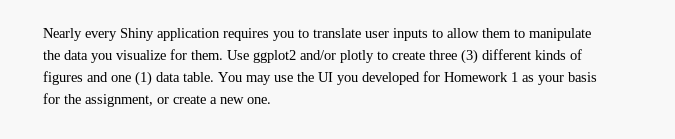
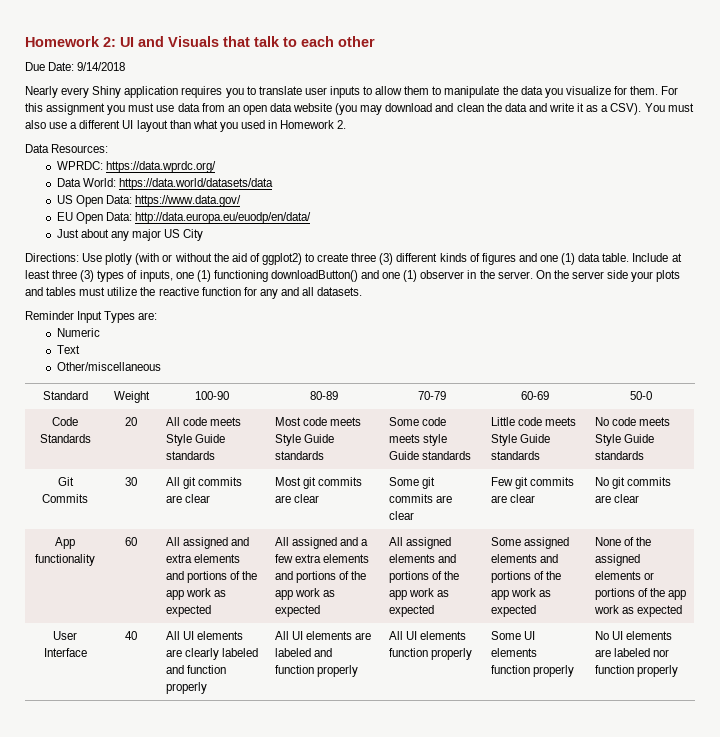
+ Homework 2: UI and Visuals that talk to each other
+ Due Date: 9/14/2018
- Use ggplot2 and/or plotly to create three (3) different kinds of figures and one (1) data table.
+ For this assignment you must use data from an open data website (you may download and clean the data and write it as a CSV). You must also use a different UI layout than what you used in Homework 2.
+ Data Resources:
+ WPRDC: https://data.wprdc.org/
+ Data World: https://data.world/datasets/data
+ US Open Data: https://www.data.gov/
+ EU Open Data: http://data.europa.eu/euodp/en/data/
+ Just about any major US City
+ Directions: Use plotly (with or without the aid of ggplot2) to create three (3) different kinds of figures and one (1) data table.
- You may use the UI you developed for Homework 1 as your basis for the assignment, or create a new one.
+ Include at least three (3) types of inputs, one (1) functioning downloadButton() and one (1) observer in the server. On the server side your plots and tables must utilize the reactive function for any and all datasets.
+ Reminder Input Types are:
+ Numeric
+ Text
+ Other/miscellaneous
+ Standard | Weight | 100-90 | 80-89 | 70-79 | 60-69 | 50-0
+ Code Standards | 20 | All code meets Style Guide standards | Most code meets Style Guide standards | Some code meets style Guide standards | Little code meets Style Guide standards | No code meets Style Guide standards
+ Git Commits | 30 | All git commits are clear | Most git commits are clear | Some git commits are clear | Few git commits are clear | No git commits are clear
+ App functionality | 60 | All assigned and extra elements and portions of the app work as expected | All assigned and a few extra elements and portions of the app work as expected | All assigned elements and portions of the app work as expected | Some assigned elements and portions of the app work as expected | None of the assigned elements or portions of the app work as expected
+ User Interface | 40 | All UI elements are clearly labeled and function properly | All UI elements are labeled and function properly | All UI elements function properly | Some UI elements function properly | No UI elements are labeled nor function properly

